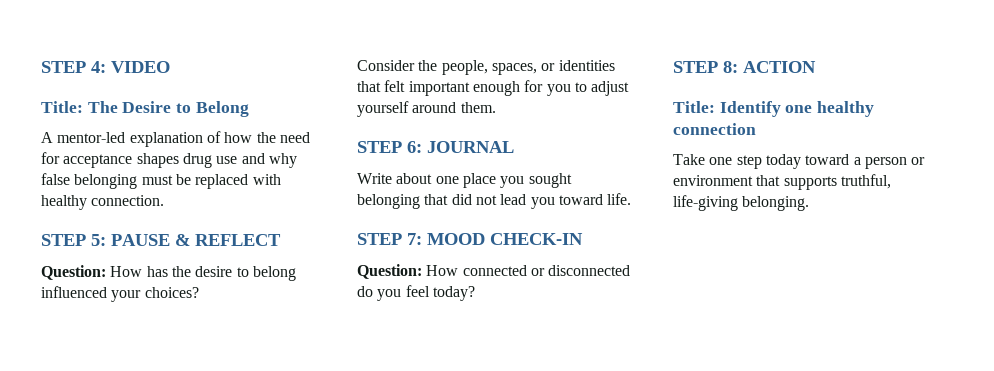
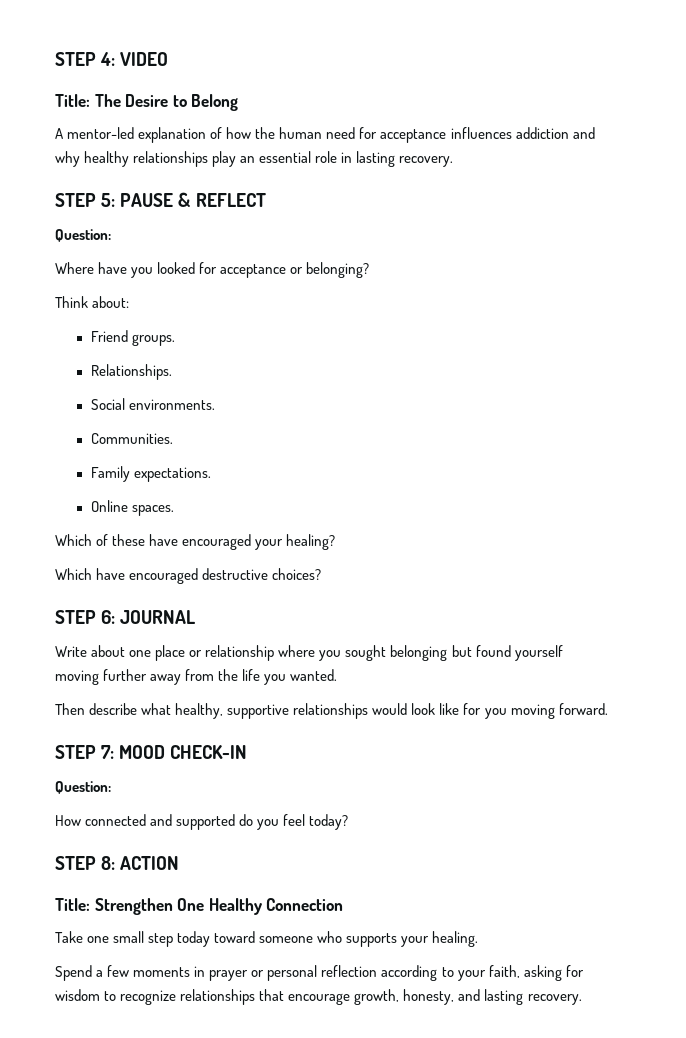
- A mentor-led explanation of how the need for acceptance shapes drug use and why false belonging must be replaced with healthy connection.
+ A mentor-led explanation of how the human need for acceptance influences addiction and why healthy relationships play an essential role in lasting recovery.
  STEP 5: PAUSE & REFLECT
- Question: How has the desire to belong influenced your choices?
- Consider the people, spaces, or identities that felt important enough for you to adjust yourself around them.
+ Question:
+ Where have you looked for acceptance or belonging?
+ Think about:
+ Friend groups.
+ Relationships.
+ Social environments.
+ Communities.
+ Family expectations.
+ Online spaces.
+ Which of these have encouraged your healing?
+ Which have encouraged destructive choices?
- Write about one place you sought belonging that did not lead you toward life.
+ Write about one place or relationship where you sought belonging but found yourself moving further away from the life you wanted.
+ Then describe what healthy, supportive relationships would look like for you moving forward.
  STEP 7: MOOD CHECK-IN
- Question: How connected or disconnected do you feel today?
+ Question:
+ How connected and supported do you feel today?
- Title: Identify one healthy connection
+ Title: Strengthen One Healthy Connection
- Take one step today toward a person or environment that supports truthful, life-giving belonging.
+ Take one small step today toward someone who supports your healing.
+ Spend a few moments in prayer or personal reflection according to your faith, asking for wisdom to recognize relationships that encourage growth, honesty, and lasting recovery.

